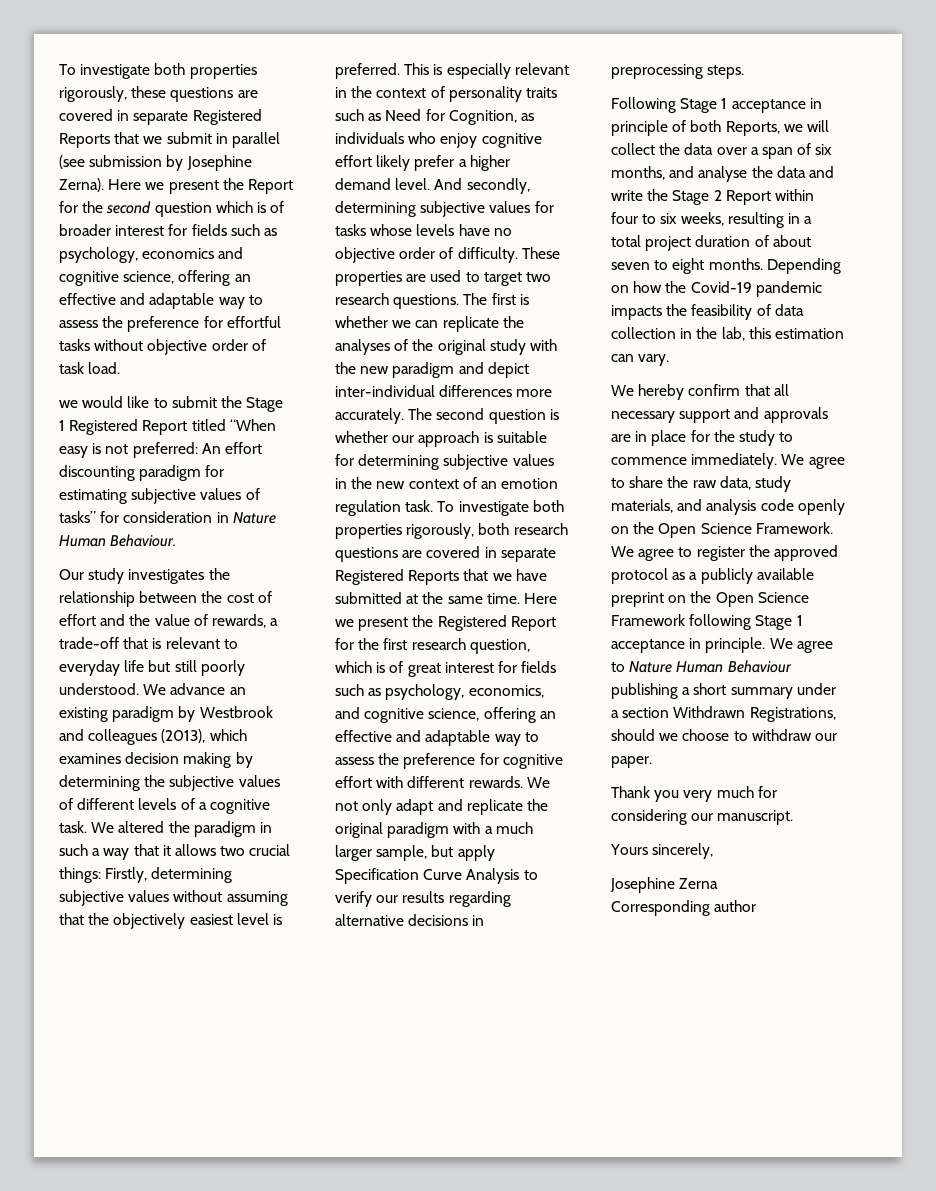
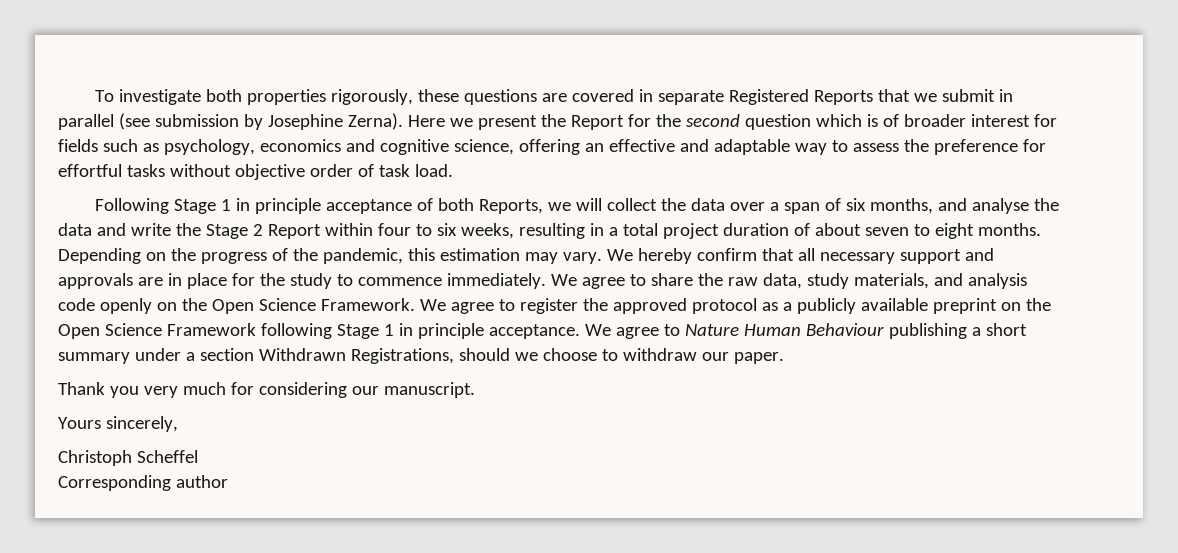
- we would like to submit the Stage 1 Registered Report titled “When easy is not preferred: An effort discounting paradigm for estimating subjective values of tasks” for consideration in Nature Human Behaviour.
- Our study investigates the relationship between the cost of effort and the value of rewards, a trade-off that is relevant to everyday life but still poorly understood. We advance an existing paradigm by Westbrook and colleagues (2013), which examines decision making by determining the subjective values of different levels of a cognitive task. We altered the paradigm in such a way that it allows two crucial things: Firstly, determining subjective values without assuming that the objectively easiest level is preferred. This is especially relevant in the context of personality traits such as Need for Cognition, as individuals who enjoy cognitive effort likely prefer a higher demand level. And secondly, determining subjective values for tasks whose levels have no objective order of difficulty. These properties are used to target two research questions. The first is whether we can replicate the analyses of the original study with the new paradigm and depict inter-individual differences more accurately. The second question is whether our approach is suitable for determining subjective values in the new context of an emotion regulation task. To investigate both properties rigorously, both research questions are covered in separate Registered Reports that we have submitted at the same time. Here we present the Registered Report for the first research question, which is of great interest for fields such as psychology, economics, and cognitive science, offering an effective and adaptable way to assess the preference for cognitive effort with different rewards. We not only adapt and replicate the original paradigm with a much larger sample, but apply Specification Curve Analysis to verify our results regarding alternative decisions in preprocessing steps.
- Following Stage 1 acceptance in principle of both Reports, we will collect the data over a span of six months, and analyse the data and write the Stage 2 Report within four to six weeks, resulting in a total project duration of about seven to eight months.
+ Following Stage 1 in principle acceptance of both Reports, we will collect the data over a span of six months, and analyse the data and write the Stage 2 Report within four to six weeks, resulting in a total project duration of about seven to eight months.
- Depending on how the Covid-19 pandemic impacts the feasibility of data collection in the lab, this estimation can vary.
- We hereby confirm that all necessary support and approvals are in place for the study to commence immediately.
+ Depending on the progress of the pandemic, this estimation may vary. We hereby confirm that all necessary support and approvals are in place for the study to commence immediately.
- We agree to register the approved protocol as a publicly available preprint on the Open Science Framework following Stage 1 acceptance in principle.
+ We agree to register the approved protocol as a publicly available preprint on the Open Science Framework following Stage 1 in principle acceptance.
- Josephine Zerna
+ Christoph Scheffel

